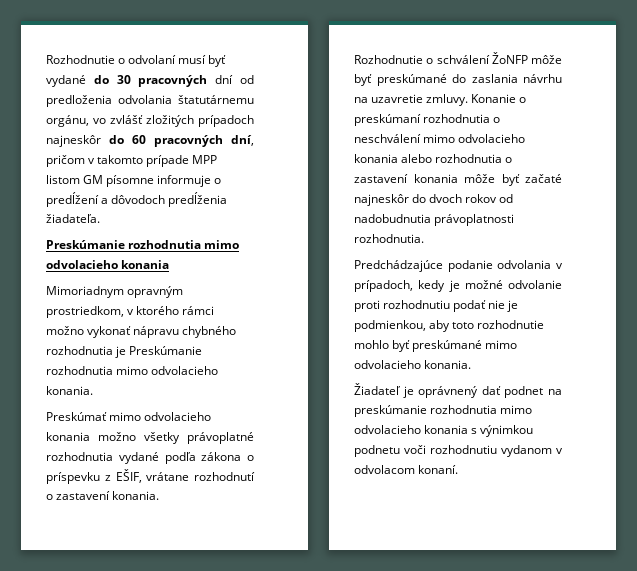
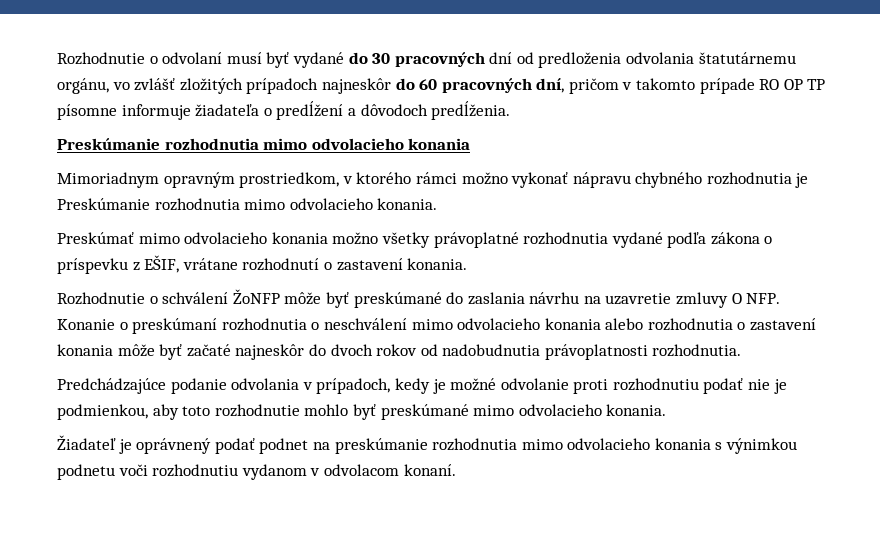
- Rozhodnutie o odvolaní musí byť vydané do 30 pracovných dní od predloženia odvolania štatutárnemu orgánu, vo zvlášť zložitých prípadoch najneskôr do 60 pracovných dní, pričom v takomto prípade MPP listom GM písomne informuje o predĺžení a dôvodoch predĺženia žiadateľa.
+ Rozhodnutie o odvolaní musí byť vydané do 30 pracovných dní od predloženia odvolania štatutárnemu orgánu, vo zvlášť zložitých prípadoch najneskôr do 60 pracovných dní, pričom v takomto prípade RO OP TP písomne informuje žiadateľa o predĺžení a dôvodoch predĺženia.
- Rozhodnutie o schválení ŽoNFP môže byť preskúmané do zaslania návrhu na uzavretie zmluvy. Konanie o preskúmaní rozhodnutia o neschválení mimo odvolacieho konania alebo rozhodnutia o zastavení konania môže byť začaté najneskôr do dvoch rokov od nadobudnutia právoplatnosti rozhodnutia.
+ Rozhodnutie o schválení ŽoNFP môže byť preskúmané do zaslania návrhu na uzavretie zmluvy O NFP. Konanie o preskúmaní rozhodnutia o neschválení mimo odvolacieho konania alebo rozhodnutia o zastavení konania môže byť začaté najneskôr do dvoch rokov od nadobudnutia právoplatnosti rozhodnutia.
- Žiadateľ je oprávnený dať podnet na preskúmanie rozhodnutia mimo odvolacieho konania s výnimkou podnetu voči rozhodnutiu vydanom v odvolacom konaní.
+ Žiadateľ je oprávnený podať podnet na preskúmanie rozhodnutia mimo odvolacieho konania s výnimkou podnetu voči rozhodnutiu vydanom v odvolacom konaní.

